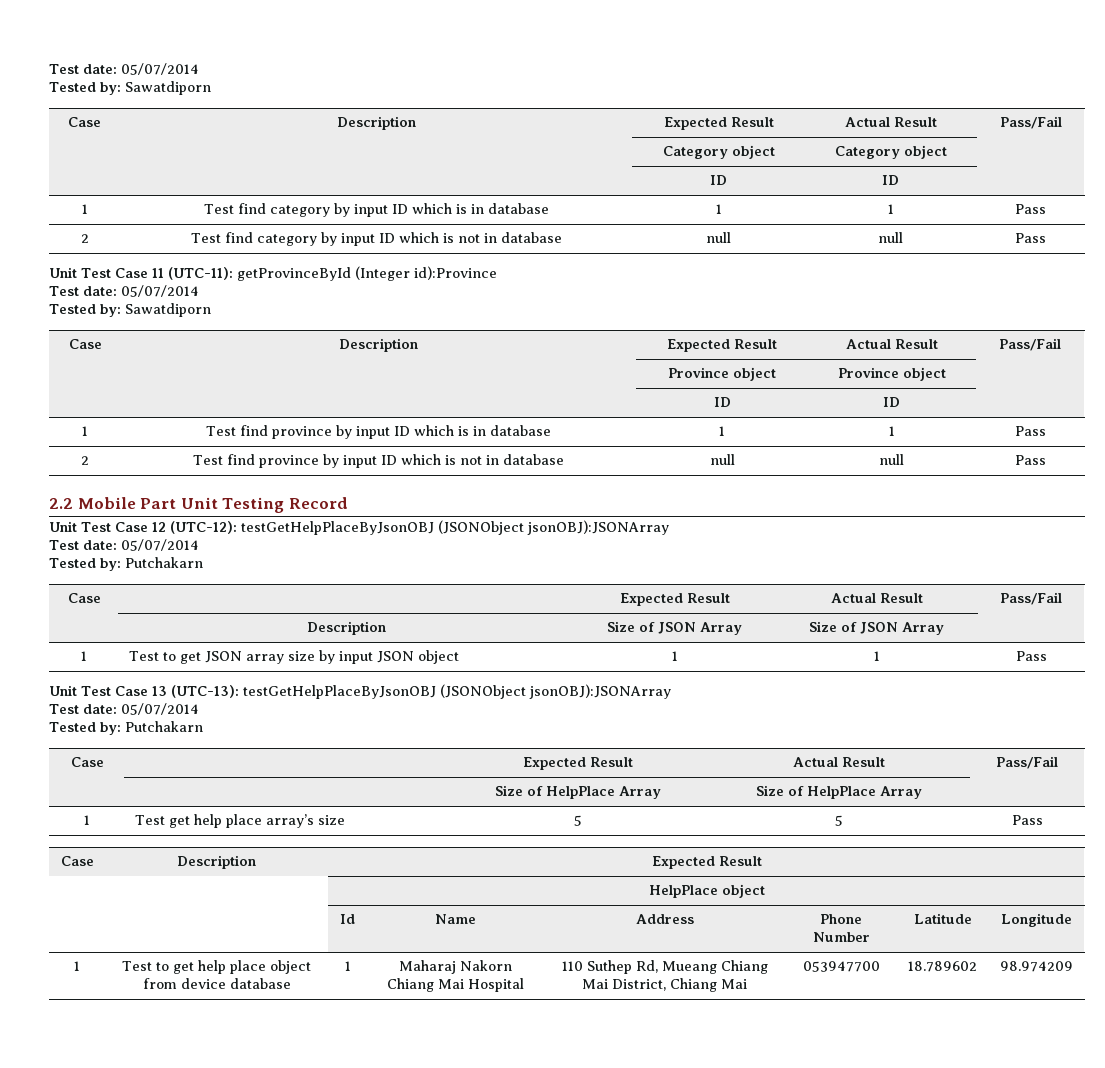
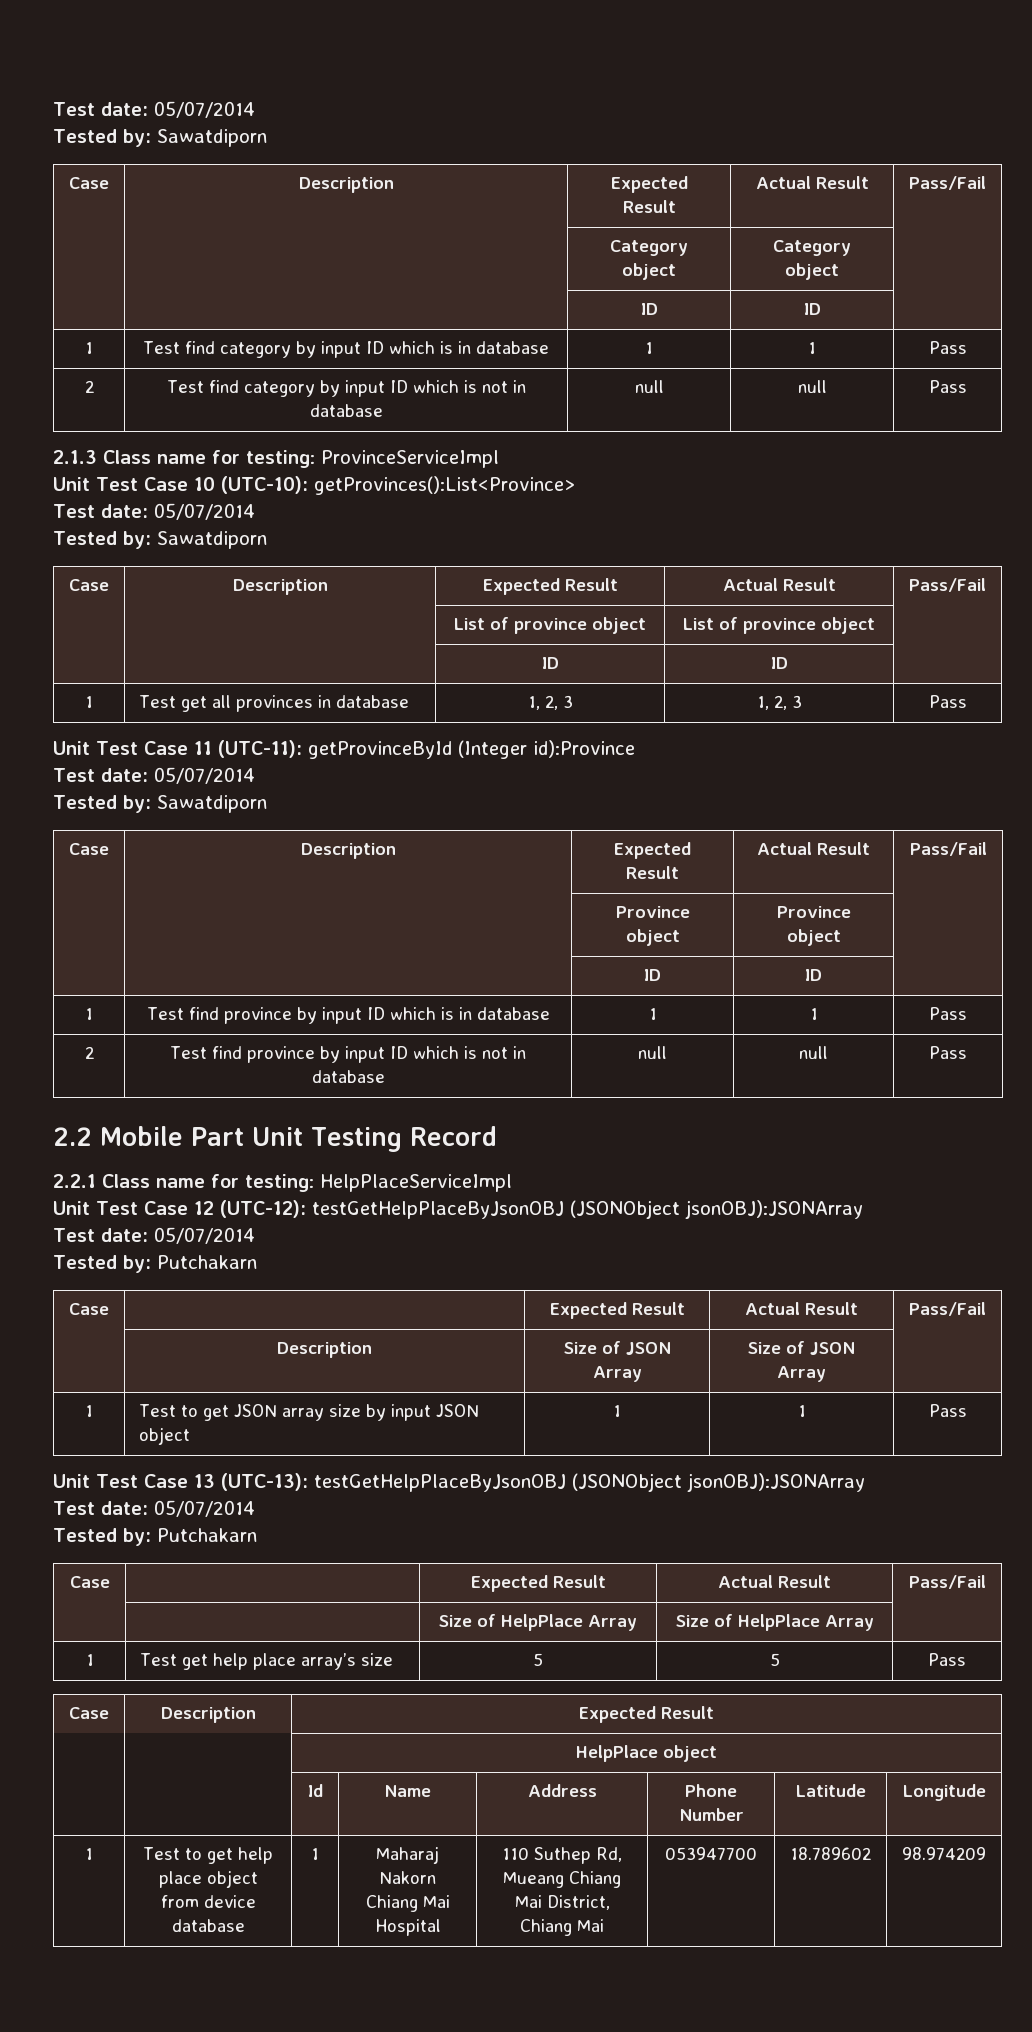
+ 2.1.3 Class name for testing: ProvinceServiceImpl
+ Unit Test Case 10 (UTC-10): getProvinces():List<Province>
+ Test date: 05/07/2014
+ Tested by: Sawatdiporn
+ Case | Description | Expected Result | Actual Result | Pass/Fail
+ | | List of province object | List of province object |
+ | | ID | ID |
+ 1 | Test get all provinces in database | 1, 2, 3 | 1, 2, 3 | Pass
+ 2.2.1 Class name for testing: HelpPlaceServiceImpl

